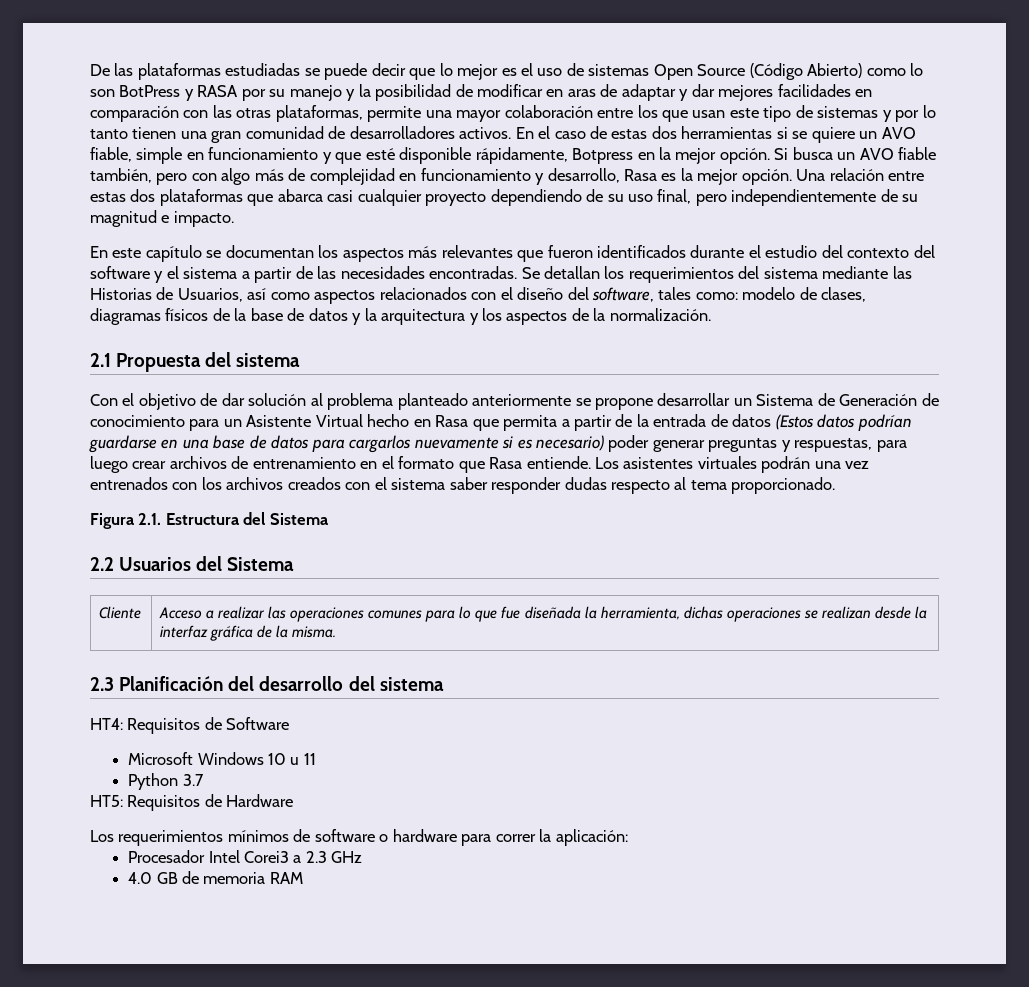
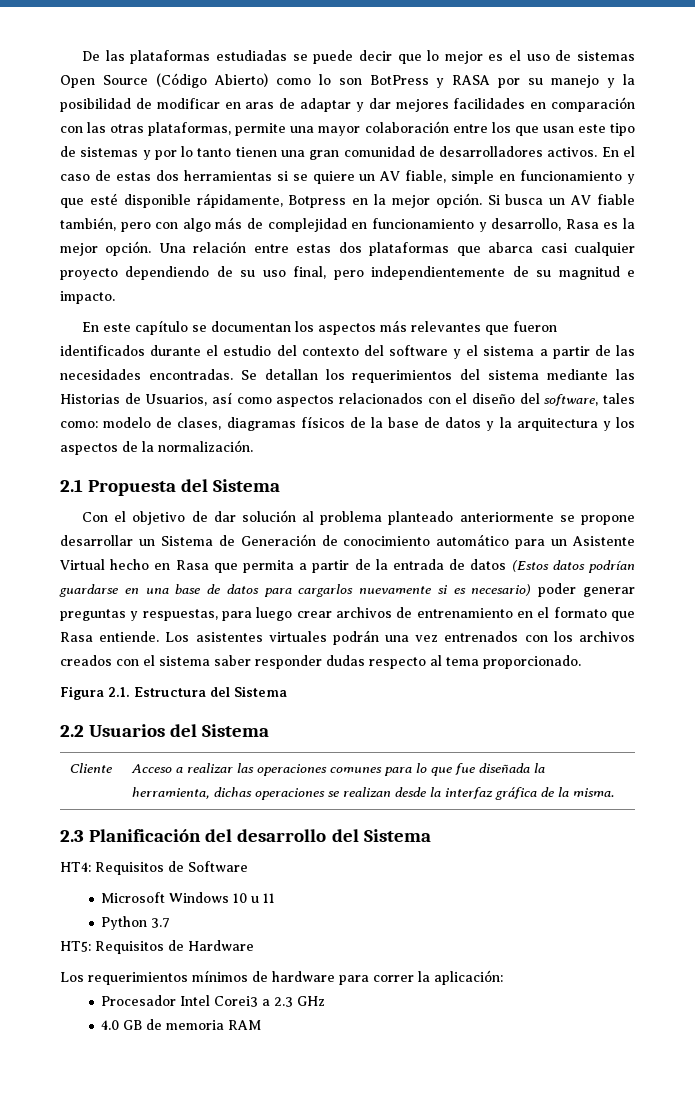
- En el caso de estas dos herramientas si se quiere un AVO fiable, simple en funcionamiento y que esté disponible rápidamente, Botpress en la mejor opción.
+ En el caso de estas dos herramientas si se quiere un AV fiable, simple en funcionamiento y que esté disponible rápidamente, Botpress en la mejor opción.
- Si busca un AVO fiable también, pero con algo más de complejidad en funcionamiento y desarrollo, Rasa es la mejor opción.
+ Si busca un AV fiable también, pero con algo más de complejidad en funcionamiento y desarrollo, Rasa es la mejor opción.
- 2.1 Propuesta del sistema
+ 2.1 Propuesta del Sistema
- Con el objetivo de dar solución al problema planteado anteriormente se propone desarrollar un Sistema de Generación de conocimiento para un Asistente Virtual hecho en Rasa que permita a partir de la entrada de datos (Estos datos podrían guardarse en una base de datos para cargarlos nuevamente si es necesario) poder generar preguntas y respuestas, para luego crear archivos de entrenamiento en el formato que Rasa entiende.
+ Con el objetivo de dar solución al problema planteado anteriormente se propone desarrollar un Sistema de Generación de conocimiento automático para un Asistente Virtual hecho en Rasa que permita a partir de la entrada de datos (Estos datos podrían guardarse en una base de datos para cargarlos nuevamente si es necesario) poder generar preguntas y respuestas, para luego crear archivos de entrenamiento en el formato que Rasa entiende.
- 2.3 Planificación del desarrollo del sistema
+ 2.3 Planificación del desarrollo del Sistema
- Los requerimientos mínimos de software o hardware para correr la aplicación:
+ Los requerimientos mínimos de hardware para correr la aplicación:

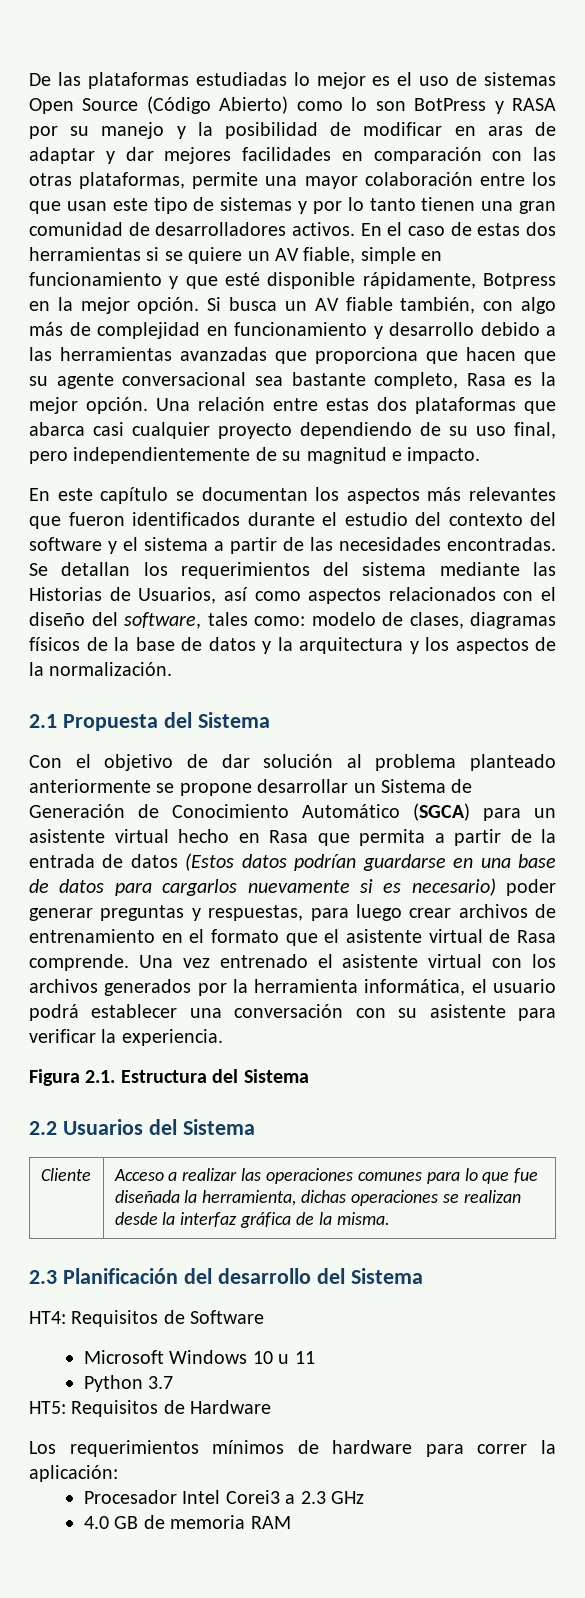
- De las plataformas estudiadas se puede decir que lo mejor es el uso de sistemas Open Source (Código Abierto) como lo son BotPress y RASA por su manejo y la posibilidad de modificar en aras de adaptar y dar mejores facilidades en comparación con las otras plataformas, permite una mayor colaboración entre los que usan este tipo de sistemas y por lo tanto tienen una gran comunidad de desarrolladores activos.
+ De las plataformas estudiadas lo mejor es el uso de sistemas Open Source (Código Abierto) como lo son BotPress y RASA por su manejo y la posibilidad de modificar en aras de adaptar y dar mejores facilidades en comparación con las otras plataformas, permite una mayor colaboración entre los que usan este tipo de sistemas y por lo tanto tienen una gran comunidad de desarrolladores activos.
- Si busca un AV fiable también, pero con algo más de complejidad en funcionamiento y desarrollo, Rasa es la mejor opción.
+ Si busca un AV fiable también, con algo más de complejidad en funcionamiento y desarrollo debido a las herramientas avanzadas que proporciona que hacen que su agente conversacional sea bastante completo, Rasa es la mejor opción.
- Con el objetivo de dar solución al problema planteado anteriormente se propone desarrollar un Sistema de Generación de conocimiento automático para un Asistente Virtual hecho en Rasa que permita a partir de la entrada de datos (Estos datos podrían guardarse en una base de datos para cargarlos nuevamente si es necesario) poder generar preguntas y respuestas, para luego crear archivos de entrenamiento en el formato que Rasa entiende. Los asistentes virtuales podrán una vez entrenados con los archivos creados con el sistema saber responder dudas respecto al tema proporcionado.
+ Con el objetivo de dar solución al problema planteado anteriormente se propone desarrollar un Sistema de Generación de Conocimiento Automático (SGCA) para un asistente virtual hecho en Rasa que permita a partir de la entrada de datos (Estos datos podrían guardarse en una base de datos para cargarlos nuevamente si es necesario) poder generar preguntas y respuestas, para luego crear archivos de entrenamiento en el formato que el asistente virtual de Rasa comprende. Una vez entrenado el asistente virtual con los archivos generados por la herramienta informática, el usuario podrá establecer una conversación con su asistente para verificar la experiencia.

